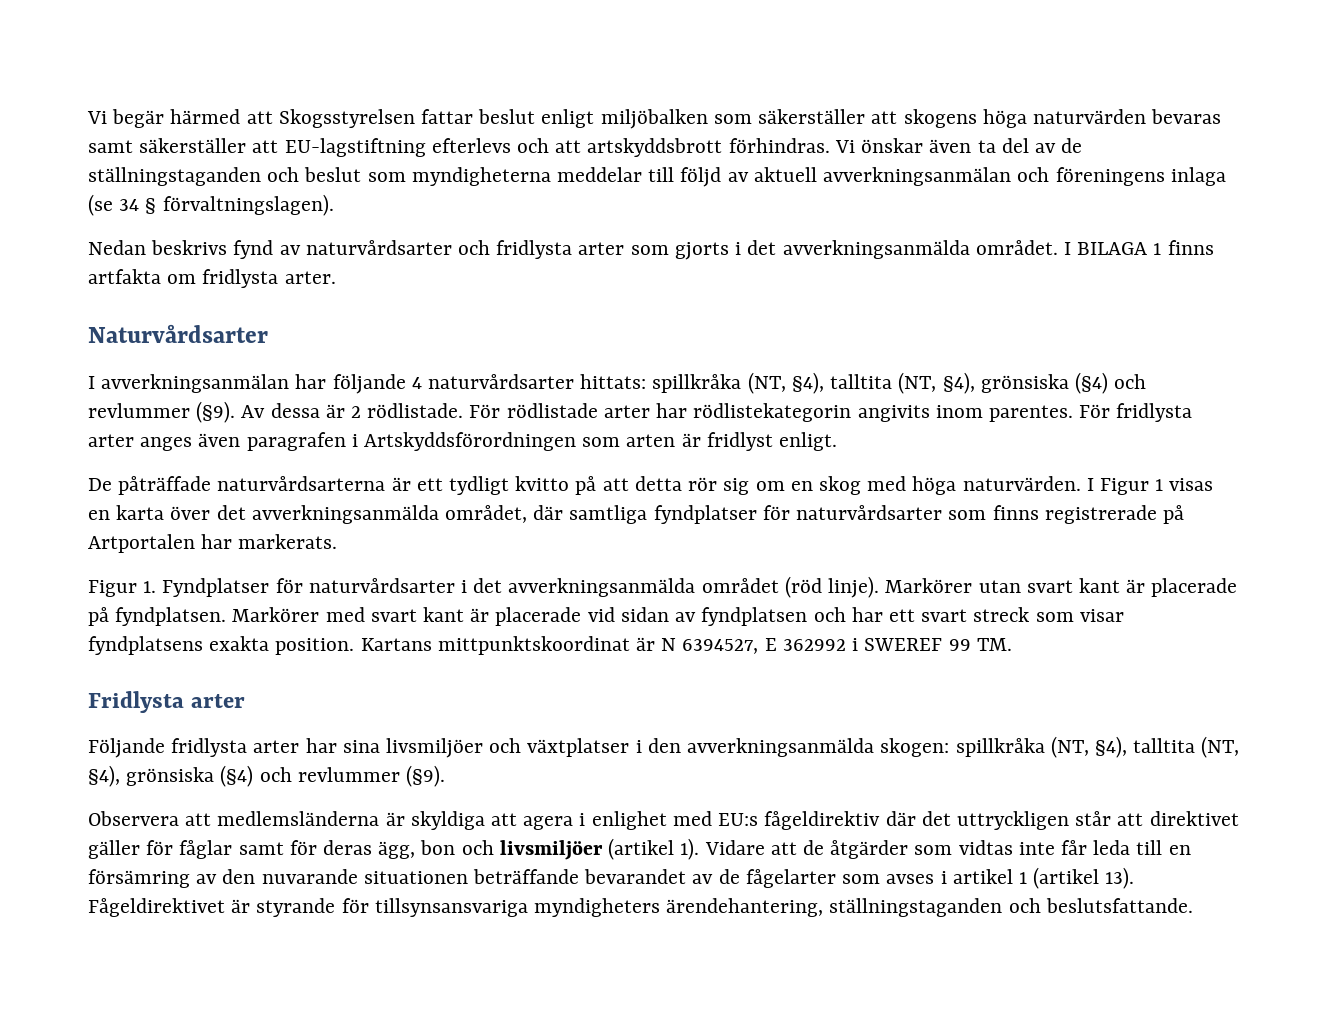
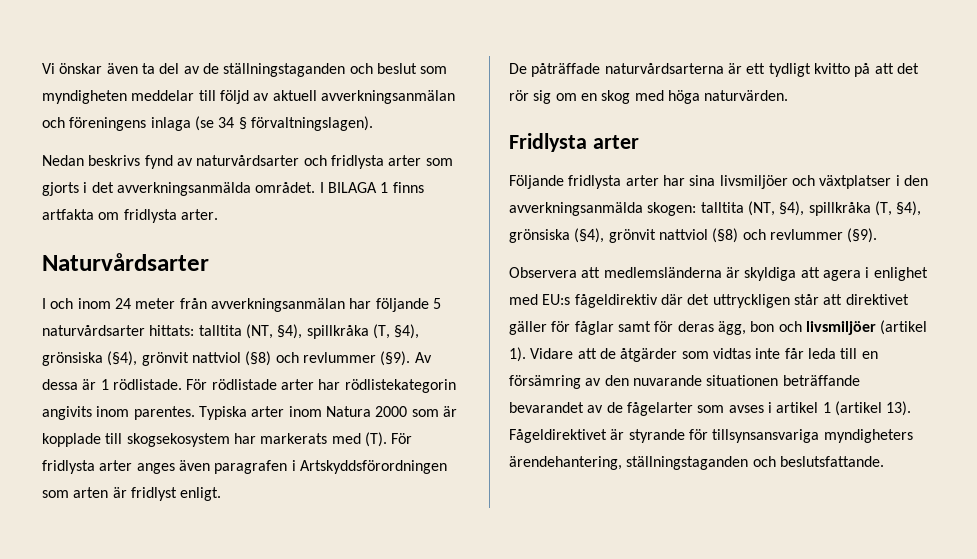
- Vi begär härmed att Skogsstyrelsen fattar beslut enligt miljöbalken som säkerställer att skogens höga naturvärden bevaras samt säkerställer att EU-lagstiftning efterlevs och att artskyddsbrott förhindras. Vi önskar även ta del av de ställningstaganden och beslut som myndigheterna meddelar till följd av aktuell avverkningsanmälan och föreningens inlaga (se 34 § förvaltningslagen).
+ Vi önskar även ta del av de ställningstaganden och beslut som myndigheten meddelar till följd av aktuell avverkningsanmälan och föreningens inlaga (se 34 § förvaltningslagen).
- I avverkningsanmälan har följande 4 naturvårdsarter hittats: spillkråka (NT, §4), talltita (NT, §4), grönsiska (§4) och revlummer (§9).
+ I och inom 24 meter från avverkningsanmälan har följande 5 naturvårdsarter hittats: talltita (NT, §4), spillkråka (T, §4), grönsiska (§4), grönvit nattviol (§8) och revlummer (§9).
- Av dessa är 2 rödlistade.
+ Av dessa är 1 rödlistade.
- För fridlysta arter anges även paragrafen i Artskyddsförordningen som arten är fridlyst enligt.
+ Typiska arter inom Natura 2000 som är kopplade till skogsekosystem har markerats med (T). För fridlysta arter anges även paragrafen i Artskyddsförordningen som arten är fridlyst enligt.
- De påträffade naturvårdsarterna är ett tydligt kvitto på att detta rör sig om en skog med höga naturvärden. I Figur 1 visas en karta över det avverkningsanmälda området, där samtliga fyndplatser för naturvårdsarter som finns registrerade på Artportalen har markerats.
- Figur 1. Fyndplatser för naturvårdsarter i det avverkningsanmälda området (röd linje). Markörer utan svart kant är placerade på fyndplatsen. Markörer med svart kant är placerade vid sidan av fyndplatsen och har ett svart streck som visar fyndplatsens exakta position. Kartans mittpunktskoordinat är N 6394527, E 362992 i SWEREF 99 TM.
+ De påträffade naturvårdsarterna är ett tydligt kvitto på att det rör sig om en skog med höga naturvärden.
- Följande fridlysta arter har sina livsmiljöer och växtplatser i den avverkningsanmälda skogen: spillkråka (NT, §4), talltita (NT, §4), grönsiska (§4) och revlummer (§9).
+ Följande fridlysta arter har sina livsmiljöer och växtplatser i den avverkningsanmälda skogen: talltita (NT, §4), spillkråka (T, §4), grönsiska (§4), grönvit nattviol (§8) och revlummer (§9).

